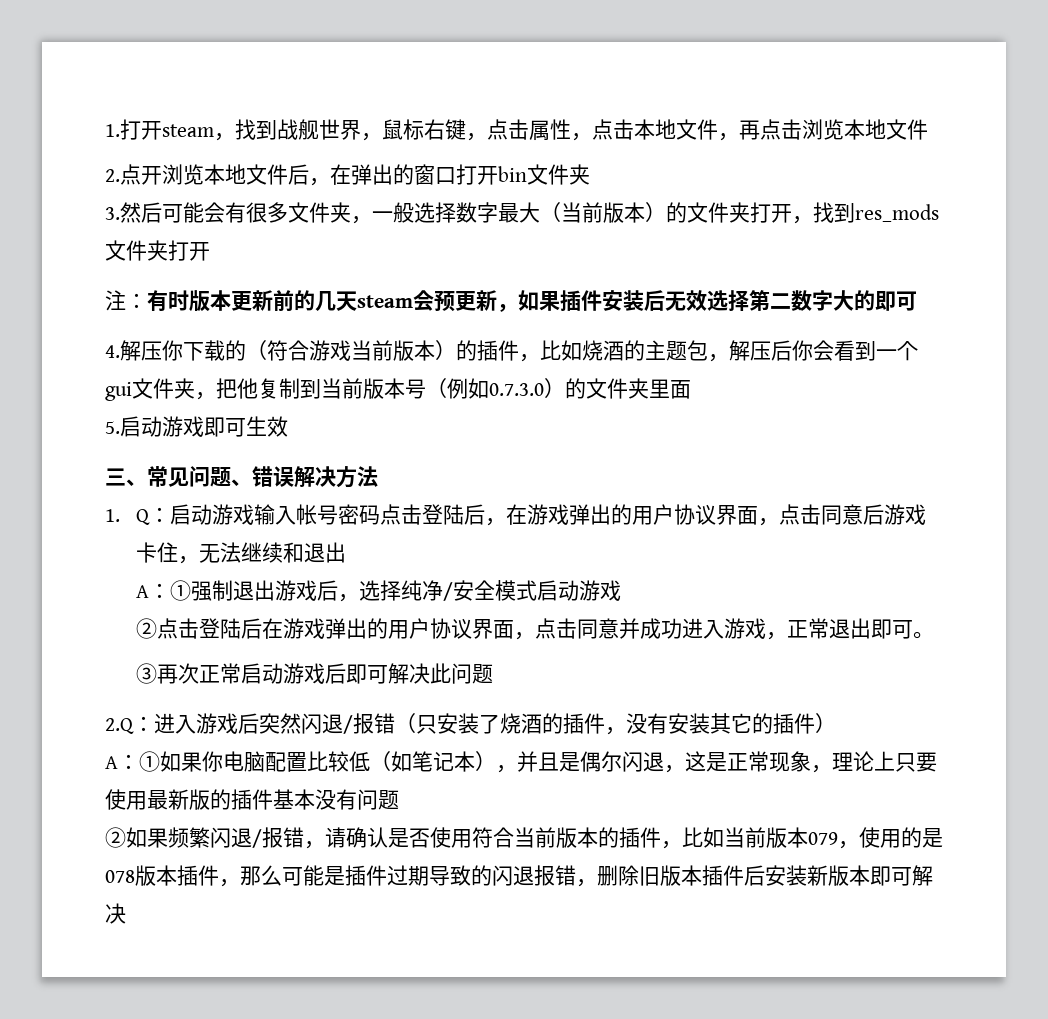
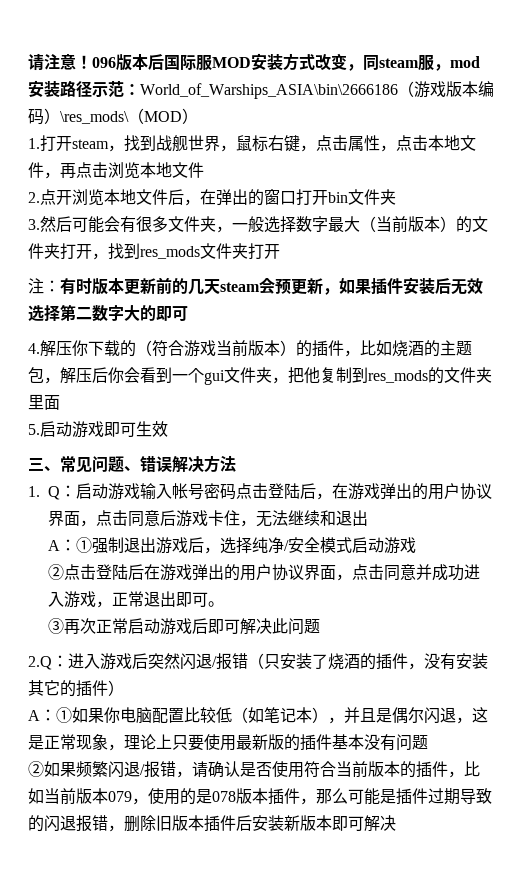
+ 请注意！096版本后国际服MOD安装方式改变，同steam服，mod安装路径示范：World_of_Warships_ASIA\bin\2666186（游戏版本编码）\res_mods\（MOD）
- 4.解压你下载的（符合游戏当前版本）的插件，比如烧酒的主题包，解压后你会看到一个gui文件夹，把他复制到当前版本号（例如0.7.3.0）的文件夹里面
+ 4.解压你下载的（符合游戏当前版本）的插件，比如烧酒的主题包，解压后你会看到一个gui文件夹，把他复制到res_mods的文件夹里面

